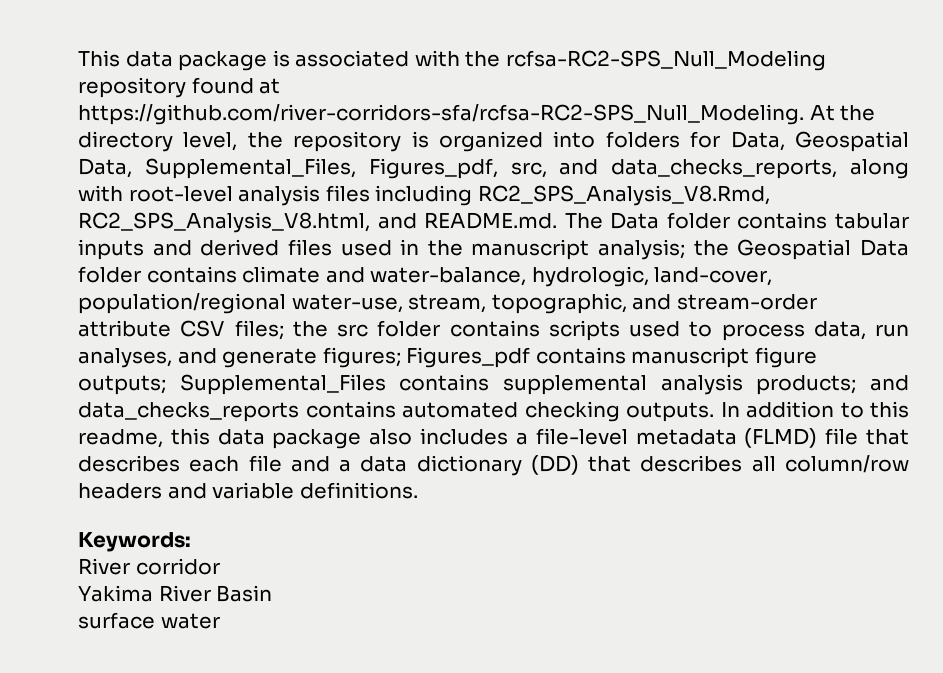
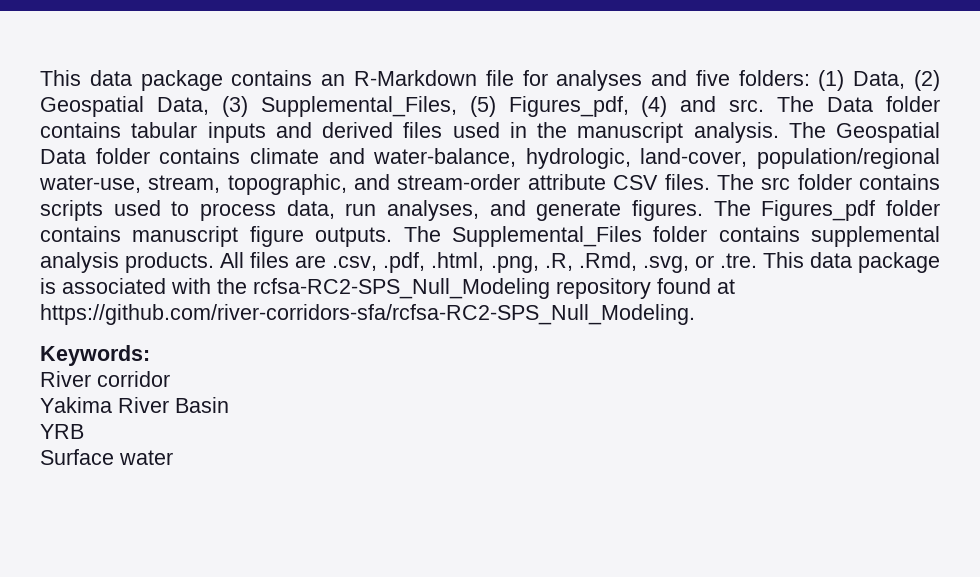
- This data package is associated with the rcfsa-RC2-SPS_Null_Modeling repository found at https://github.com/river-corridors-sfa/rcfsa-RC2-SPS_Null_Modeling. At the directory level, the repository is organized into folders for Data, Geospatial Data, Supplemental_Files, Figures_pdf, src, and data_checks_reports, along with root-level analysis files including RC2_SPS_Analysis_V8.Rmd, RC2_SPS_Analysis_V8.html, and README.md. The Data folder contains tabular inputs and derived files used in the manuscript analysis; the Geospatial Data folder contains climate and water-balance, hydrologic, land-cover, population/regional water-use, stream, topographic, and stream-order attribute CSV files; the src folder contains scripts used to process data, run analyses, and generate figures; Figures_pdf contains manuscript figure outputs; Supplemental_Files contains supplemental analysis products; and data_checks_reports contains automated checking outputs. In addition to this readme, this data package also includes a file-level metadata (FLMD) file that describes each file and a data dictionary (DD) that describes all column/row headers and variable definitions.
+ This data package contains an R-Markdown file for analyses and five folders: (1) Data, (2) Geospatial Data, (3) Supplemental_Files, (5) Figures_pdf, (4) and src. The Data folder contains tabular inputs and derived files used in the manuscript analysis. The Geospatial Data folder contains climate and water-balance, hydrologic, land-cover, population/regional water-use, stream, topographic, and stream-order attribute CSV files. The src folder contains scripts used to process data, run analyses, and generate figures. The Figures_pdf folder contains manuscript figure outputs. The Supplemental_Files folder contains supplemental analysis products. All files are .csv, .pdf, .html, .png, .R, .Rmd, .svg, or .tre. This data package is associated with the rcfsa-RC2-SPS_Null_Modeling repository found at https://github.com/river-corridors-sfa/rcfsa-RC2-SPS_Null_Modeling.
- surface water
+ YRB
+ Surface water

